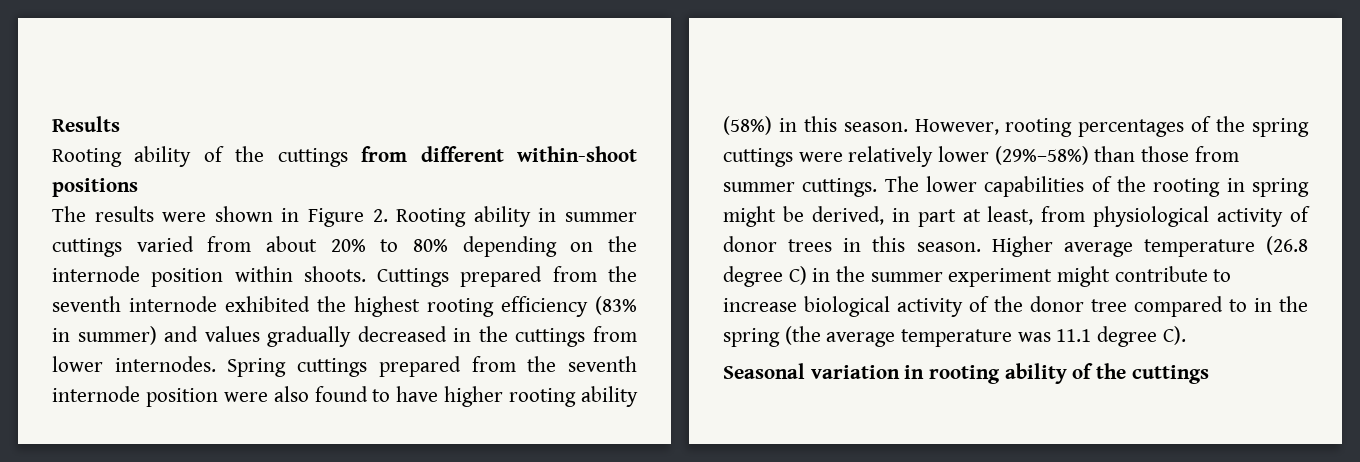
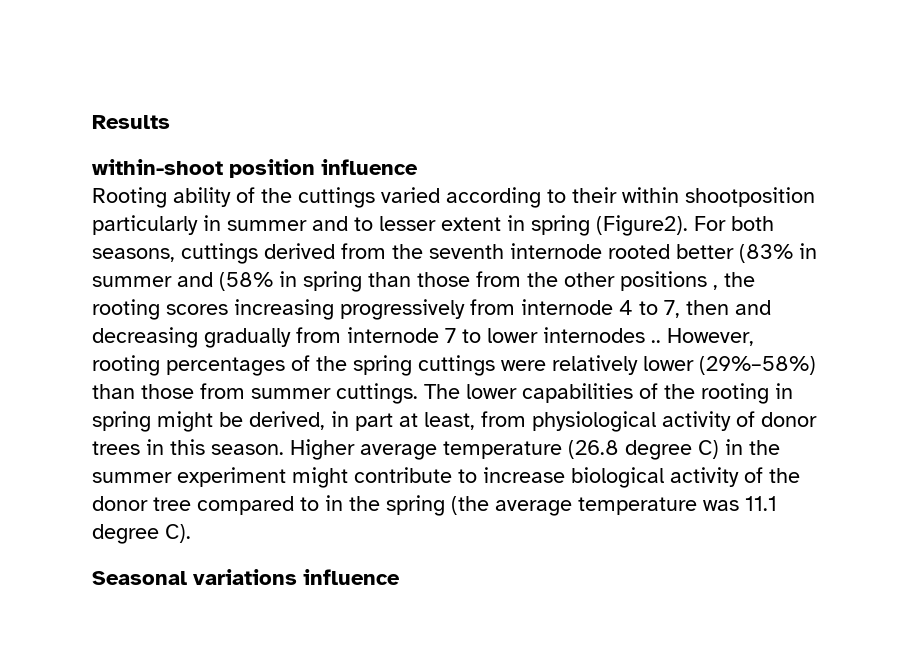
+ within-shoot position influence
- Rooting ability of the cuttings from different within-shoot positions
- The results were shown in Figure 2. Rooting ability in summer cuttings varied from about 20% to 80% depending on the internode position within shoots. Cuttings prepared from the seventh internode exhibited the highest rooting efficiency (83% in summer) and values gradually decreased in the cuttings from lower internodes. Spring cuttings prepared from the seventh internode position were also found to have higher rooting ability (58%) in this season.
+ Rooting ability of the cuttings varied according to their within shootposition particularly in summer and to lesser extent in spring (Figure2). For both seasons, cuttings derived from the seventh internode rooted better (83% in summer and (58% in spring than those from the other positions , the rooting scores increasing progressively from internode 4 to 7, then and decreasing gradually from internode 7 to lower internodes ..
- Seasonal variation in rooting ability of the cuttings
+ Seasonal variations influence

